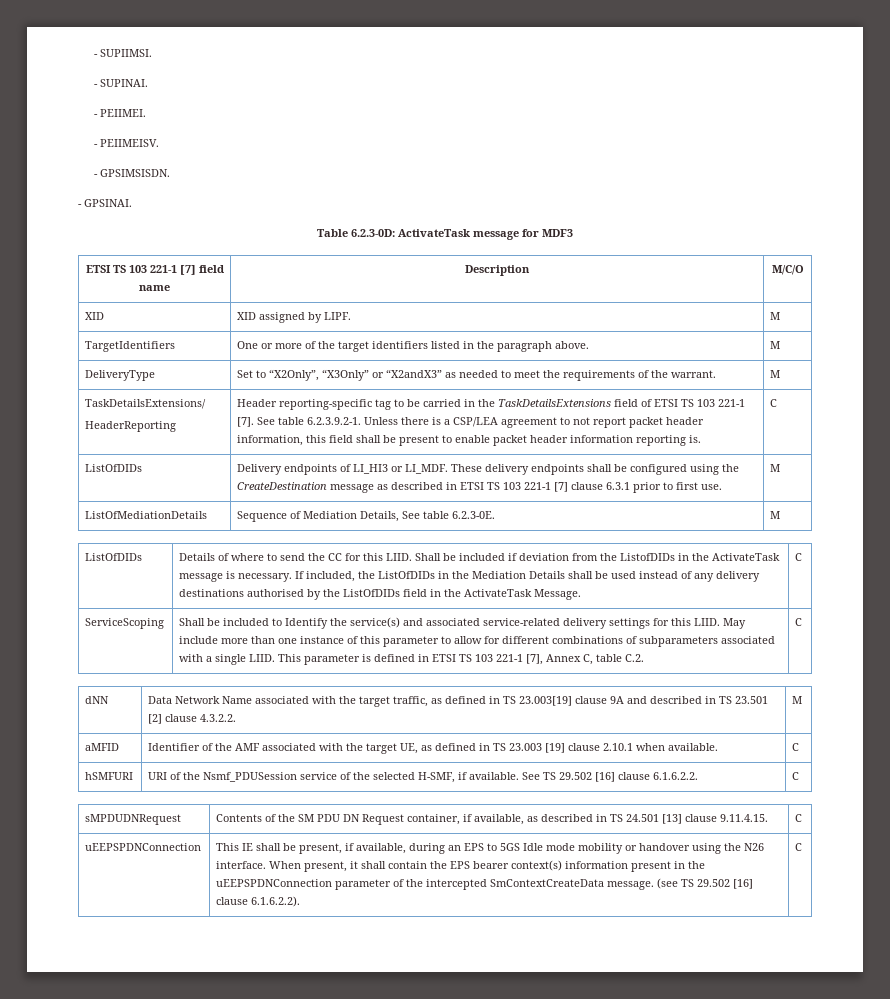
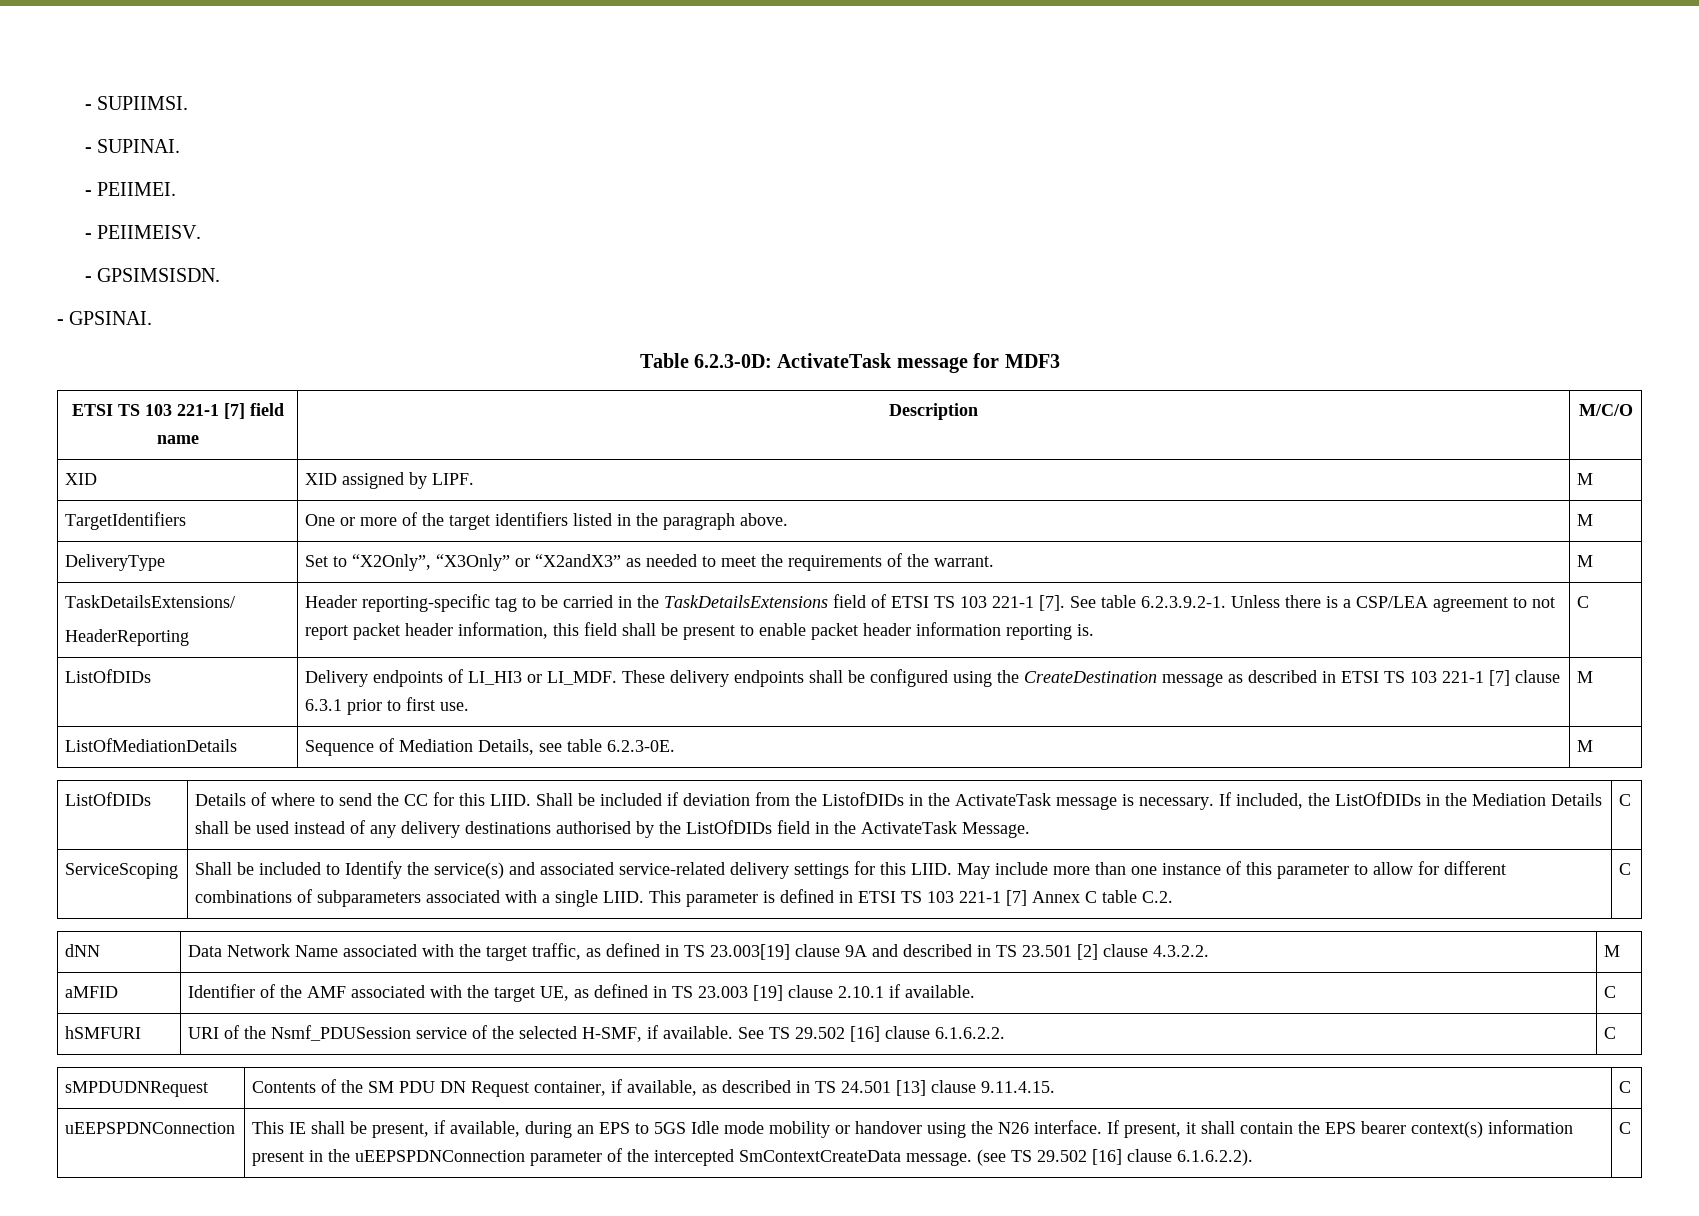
- ListOfMediationDetails | Sequence of Mediation Details, See table 6.2.3-0E. | M
+ ListOfMediationDetails | Sequence of Mediation Details, see table 6.2.3-0E. | M
- This parameter is defined in ETSI TS 103 221-1 [7], Annex C, table C.2.
+ This parameter is defined in ETSI TS 103 221-1 [7] Annex C table C.2.
- aMFID | Identifier of the AMF associated with the target UE, as defined in TS 23.003 [19] clause 2.10.1 when available. | C
+ aMFID | Identifier of the AMF associated with the target UE, as defined in TS 23.003 [19] clause 2.10.1 if available. | C
- When present, it shall contain the EPS bearer context(s) information present in the uEEPSPDNConnection parameter of the intercepted SmContextCreateData message.
+ If present, it shall contain the EPS bearer context(s) information present in the uEEPSPDNConnection parameter of the intercepted SmContextCreateData message.

